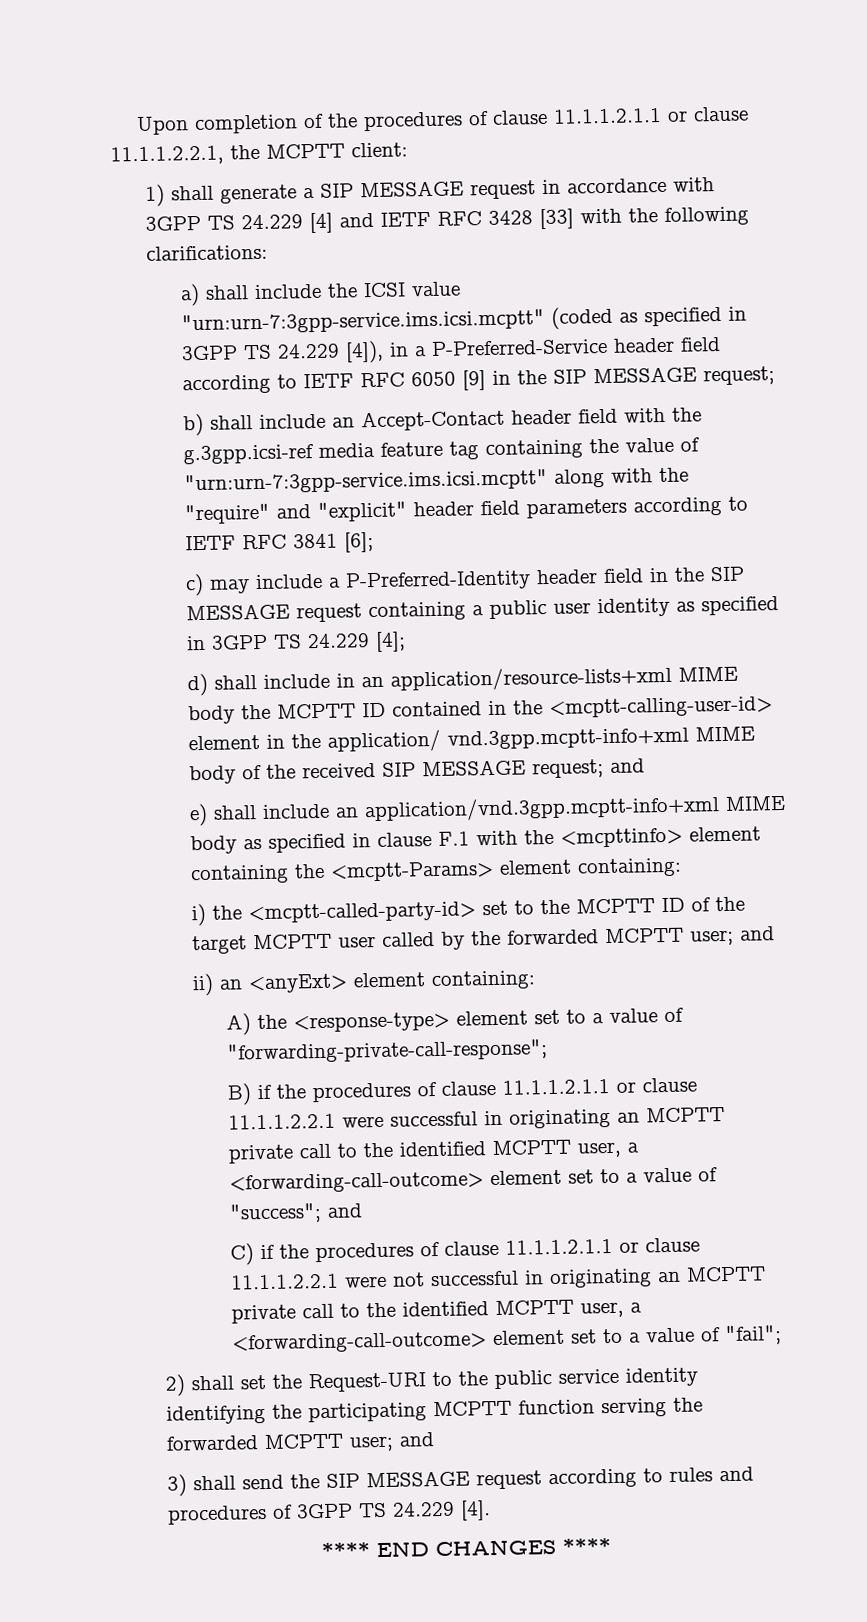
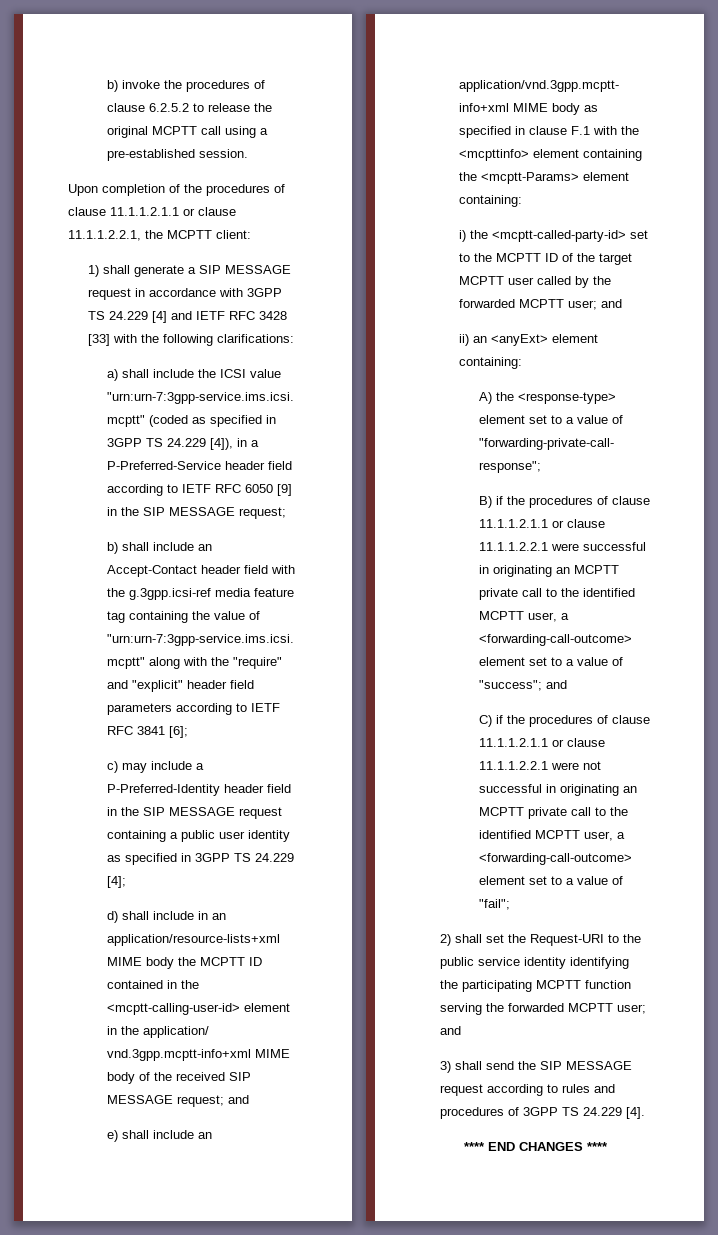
+ b) invoke the procedures of clause 6.2.5.2 to release the original MCPTT call using a pre-established session.

